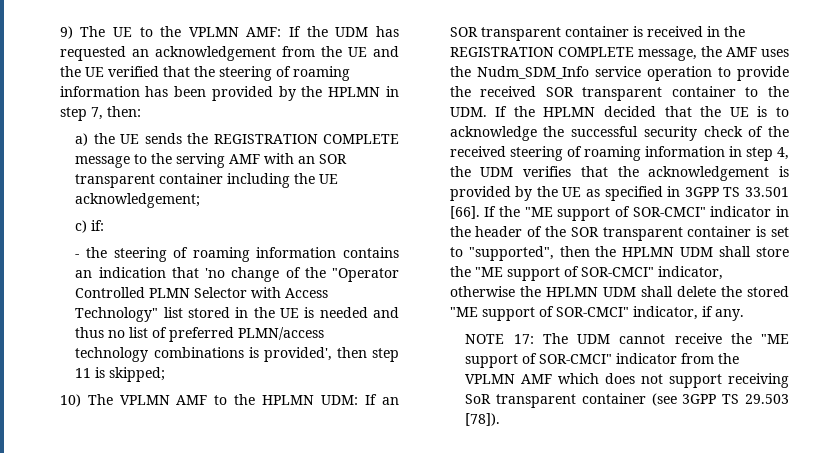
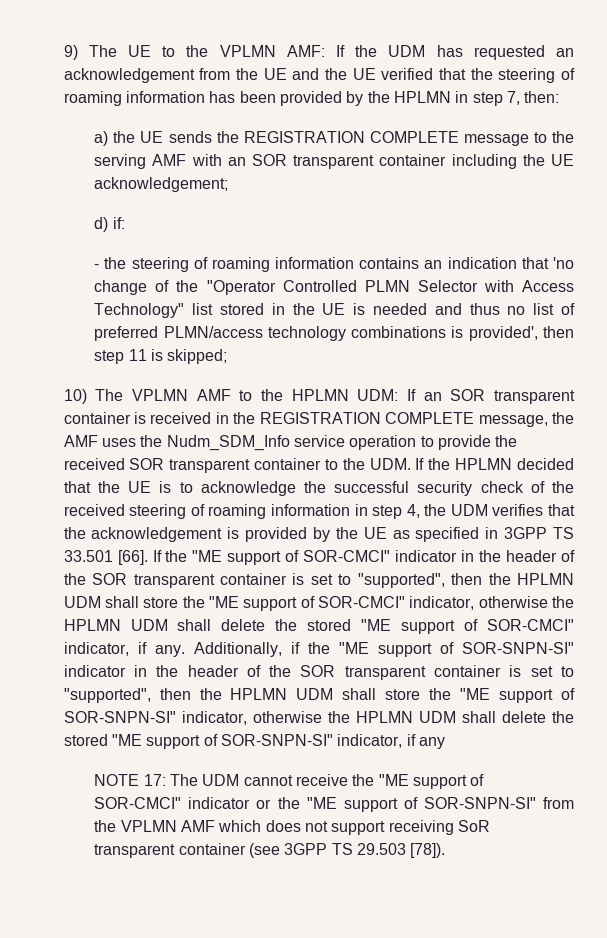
- c) if:
+ d) if:
+ Additionally, if the "ME support of SOR-SNPN-SI" indicator in the header of the SOR transparent container is set to "supported", then the HPLMN UDM shall store the "ME support of SOR-SNPN-SI" indicator, otherwise the HPLMN UDM shall delete the stored "ME support of SOR-SNPN-SI" indicator, if any
- NOTE 17: The UDM cannot receive the "ME support of SOR-CMCI" indicator from the VPLMN AMF which does not support receiving SoR transparent container (see 3GPP TS 29.503 [78]).
+ NOTE 17: The UDM cannot receive the "ME support of SOR-CMCI" indicator or the "ME support of SOR-SNPN-SI" from the VPLMN AMF which does not support receiving SoR transparent container (see 3GPP TS 29.503 [78]).

